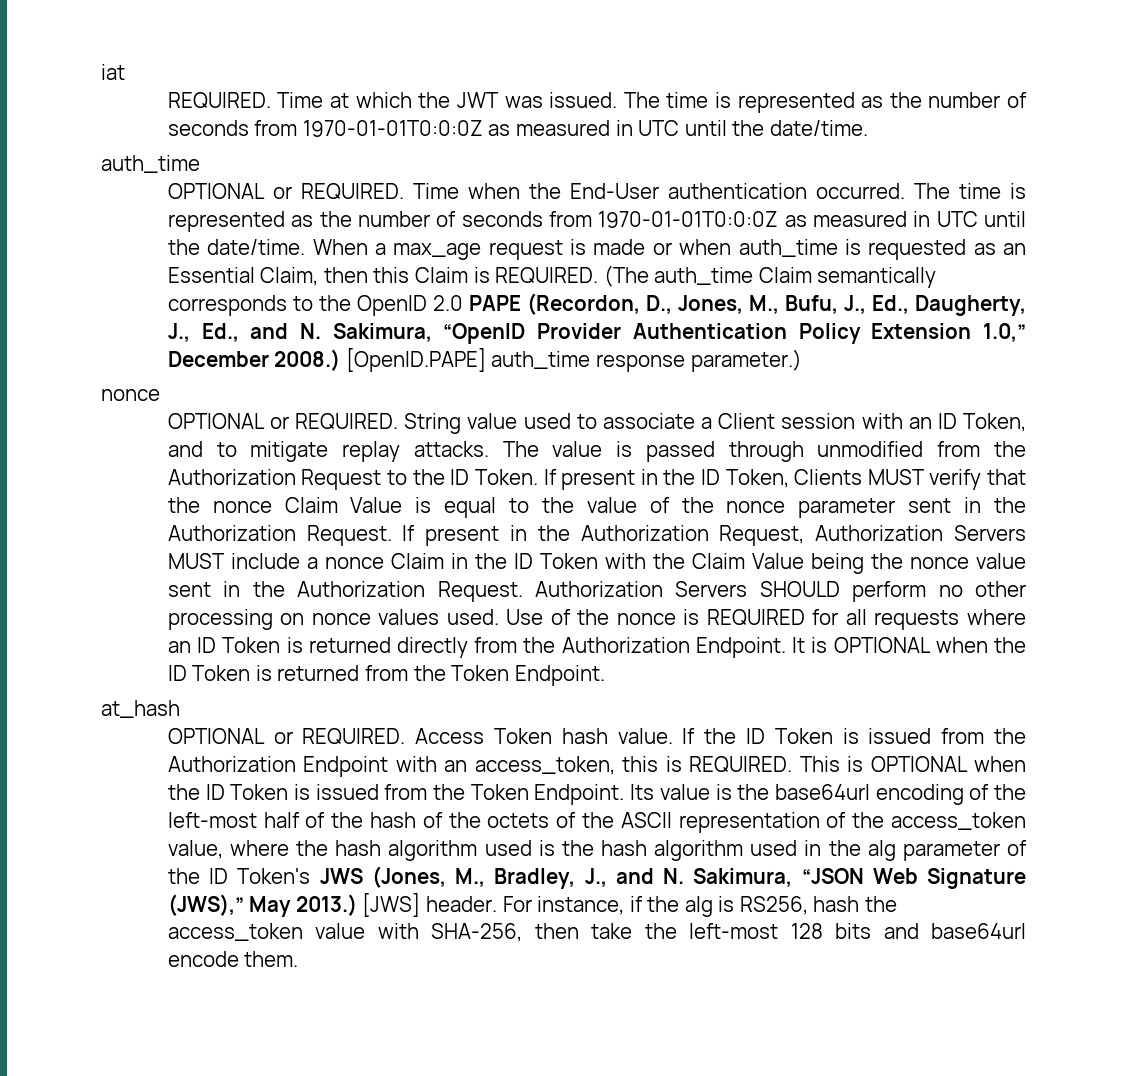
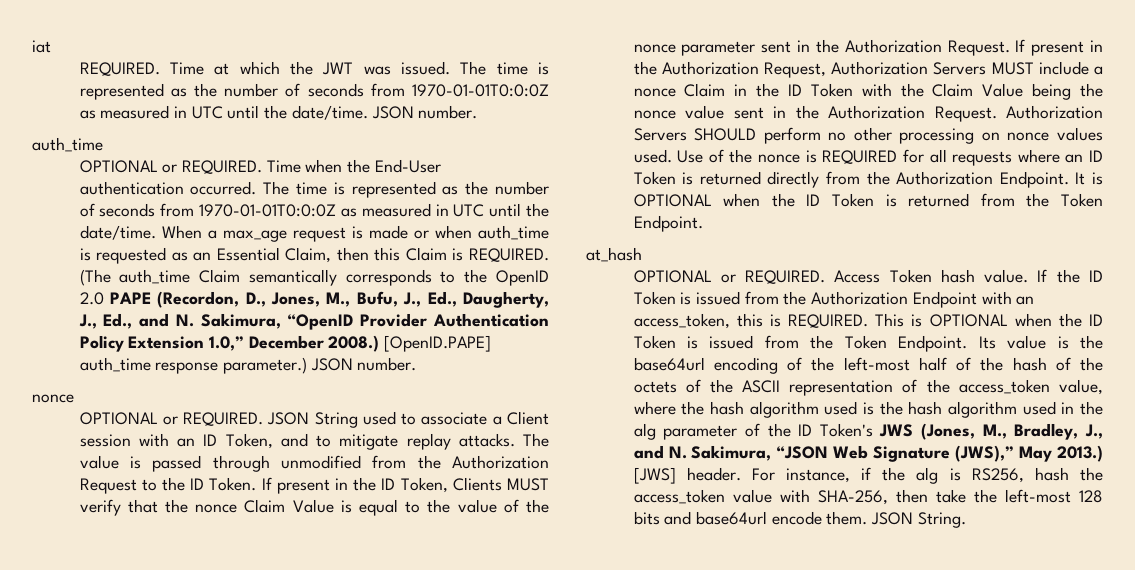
- Time at which the JWT was issued. The time is represented as the number of seconds from 1970-01-01T0:0:0Z as measured in UTC until the date/time.
+ Time at which the JWT was issued. The time is represented as the number of seconds from 1970-01-01T0:0:0Z as measured in UTC until the date/time. JSON number.
- [OpenID.PAPE] auth_time response parameter.)
+ [OpenID.PAPE] auth_time response parameter.) JSON number.
- String value used to associate a Client session with an ID Token, and to mitigate replay attacks.
+ JSON String used to associate a Client session with an ID Token, and to mitigate replay attacks.
+ JSON String.

